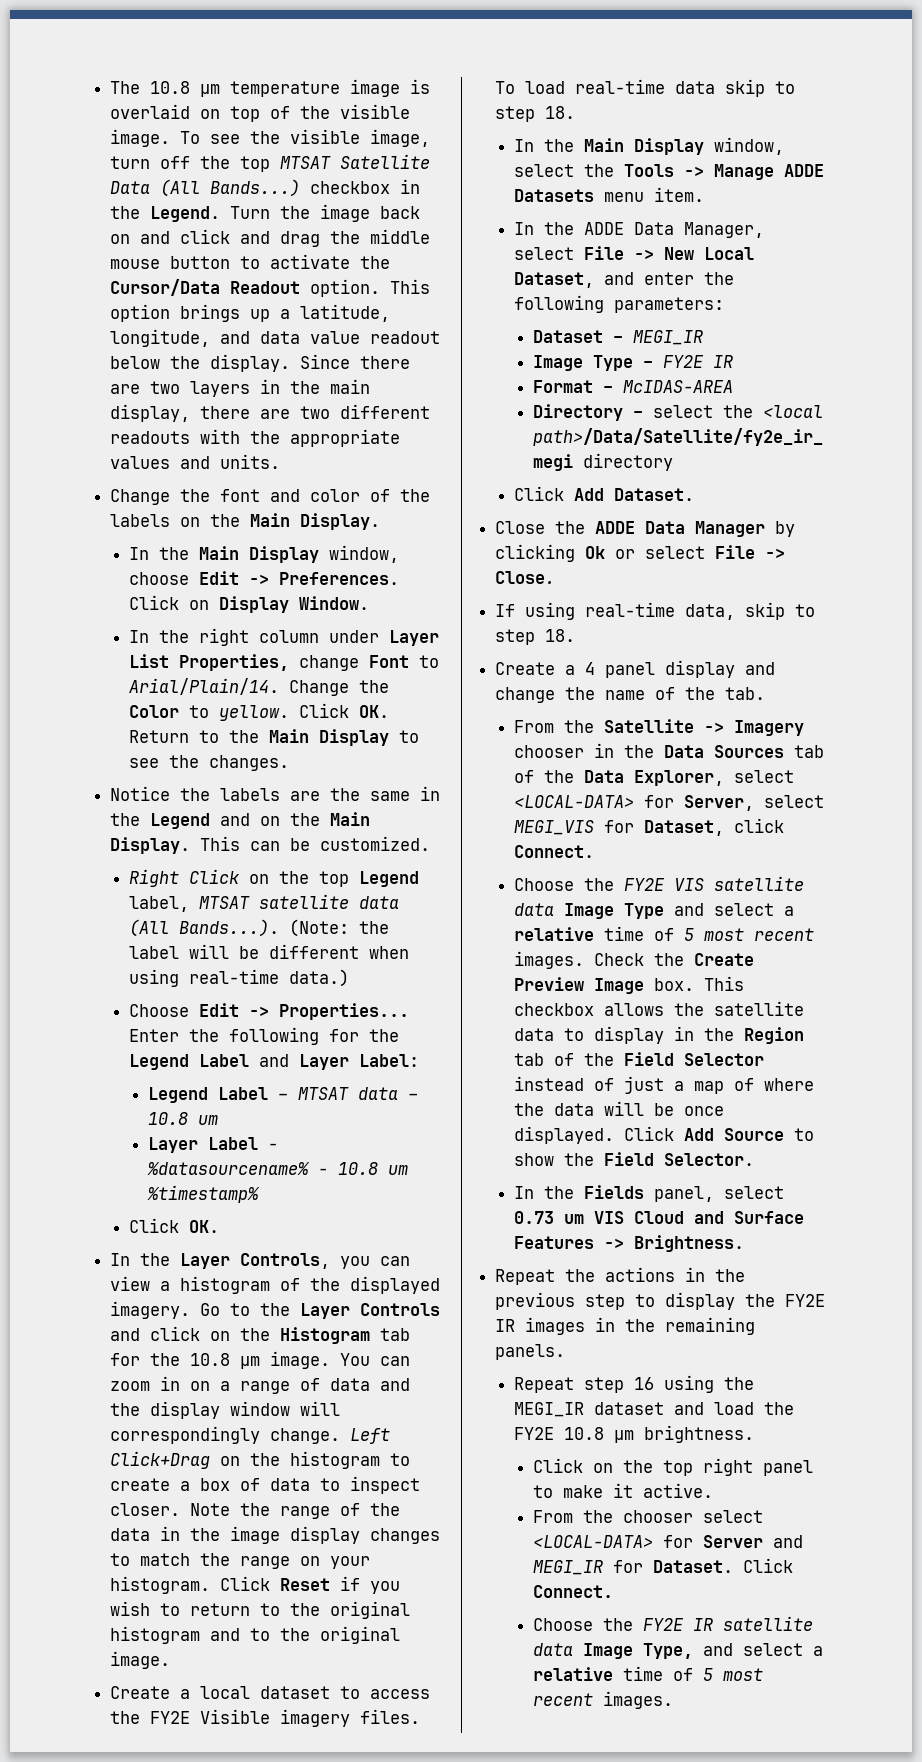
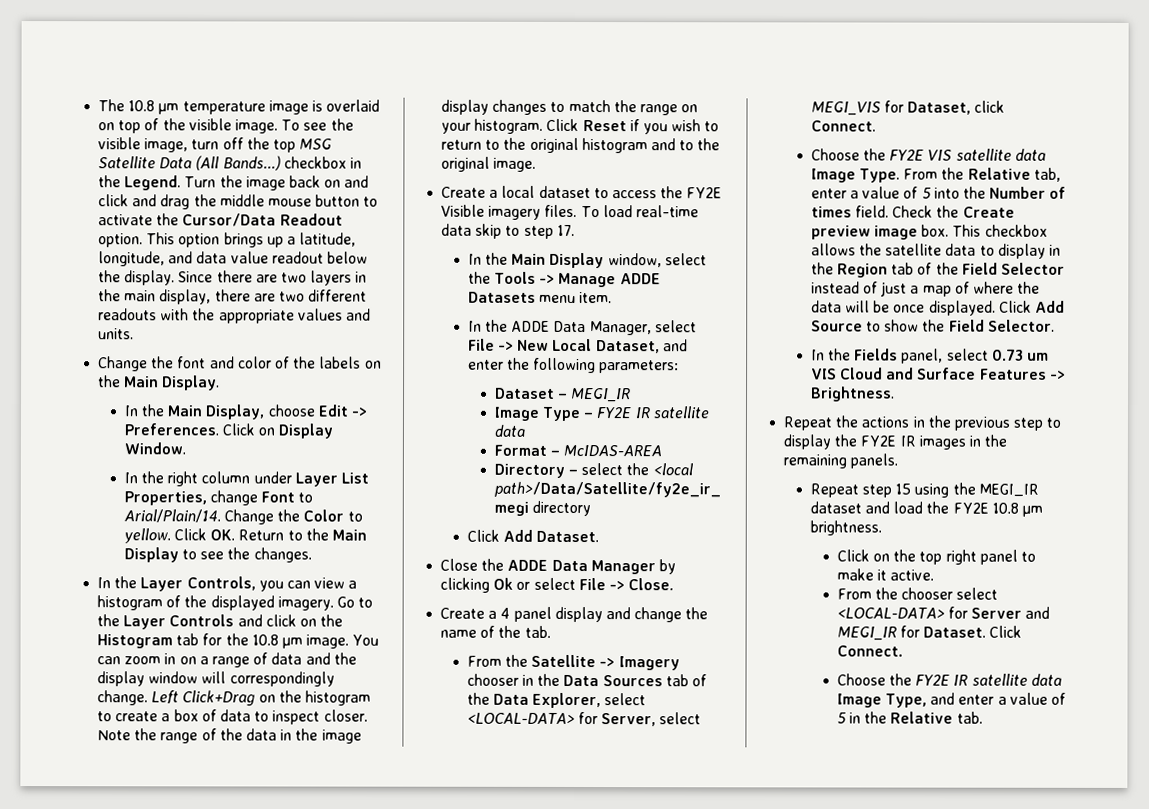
- To see the visible image, turn off the top MTSAT Satellite Data (All Bands...) checkbox in the Legend.
+ To see the visible image, turn off the top MSG Satellite Data (All Bands...) checkbox in the Legend.
- In the Main Display window, choose Edit -> Preferences.
+ In the Main Display, choose Edit -> Preferences.
- Notice the labels are the same in the Legend and on the Main Display. This can be customized.
- Right Click on the top Legend label, MTSAT satellite data (All Bands...). (Note: the label will be different when using real-time data.)
- Choose Edit -> Properties... Enter the following for the Legend Label and Layer Label:
- Legend Label – MTSAT data – 10.8 um
- Layer Label - %datasourcename% - 10.8 um %timestamp%
- Click OK.
- To load real-time data skip to step 18.
+ To load real-time data skip to step 17.
- Image Type – FY2E IR
+ Image Type – FY2E IR satellite data
- If using real-time data, skip to step 18.
- Choose the FY2E VIS satellite data Image Type and select a relative time of 5 most recent images.
+ Choose the FY2E VIS satellite data Image Type. From the Relative tab, enter a value of 5 into the Number of times field.
- Check the Create Preview Image box.
+ Check the Create preview image box.
- Repeat step 16 using the MEGI_IR dataset and load the FY2E 10.8 µm brightness.
+ Repeat step 15 using the MEGI_IR dataset and load the FY2E 10.8 µm brightness.
- Choose the FY2E IR satellite data Image Type, and select a relative time of 5 most recent images.
+ Choose the FY2E IR satellite data Image Type, and enter a value of 5 in the Relative tab.

